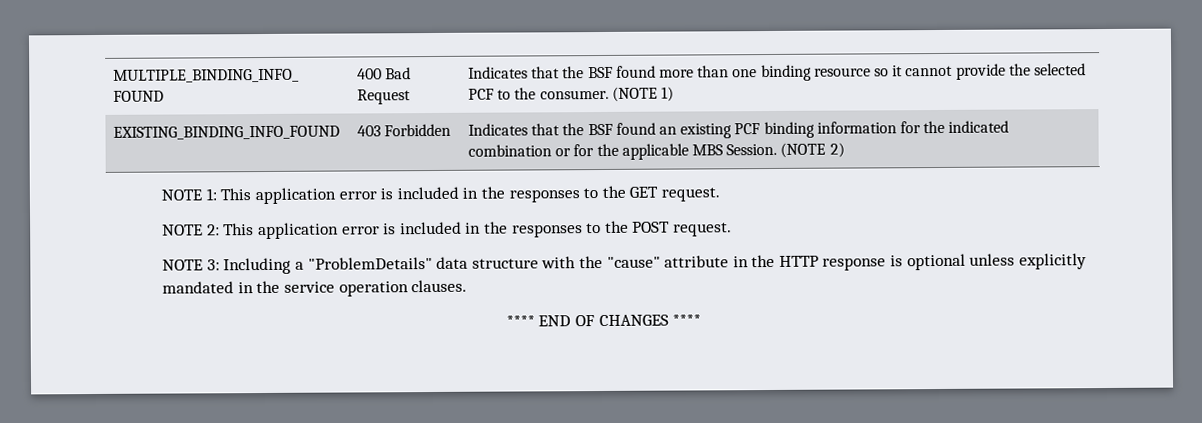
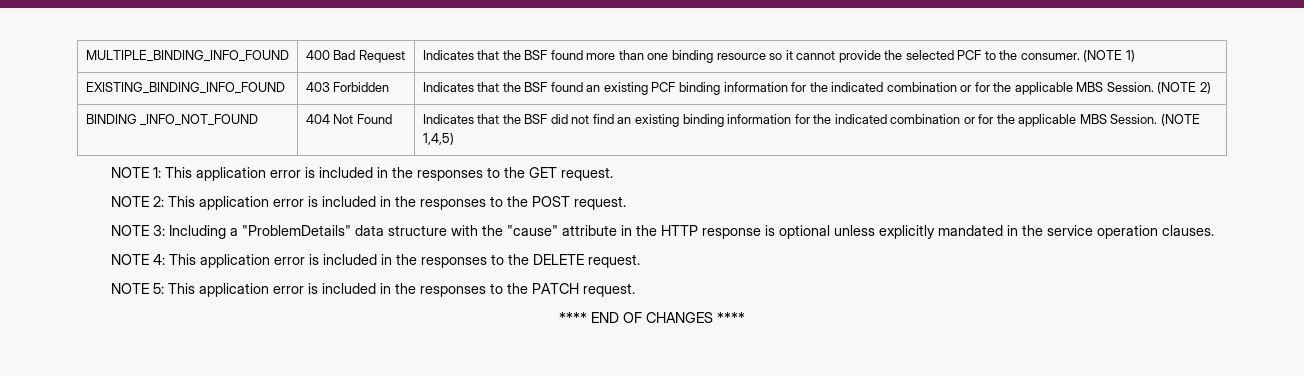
+ BINDING _INFO_NOT_FOUND | 404 Not Found | Indicates that the BSF did not find an existing binding information for the indicated combination or for the applicable MBS Session. (NOTE 1,4,5)
+ NOTE 4: This application error is included in the responses to the DELETE request.
+ NOTE 5: This application error is included in the responses to the PATCH request.

